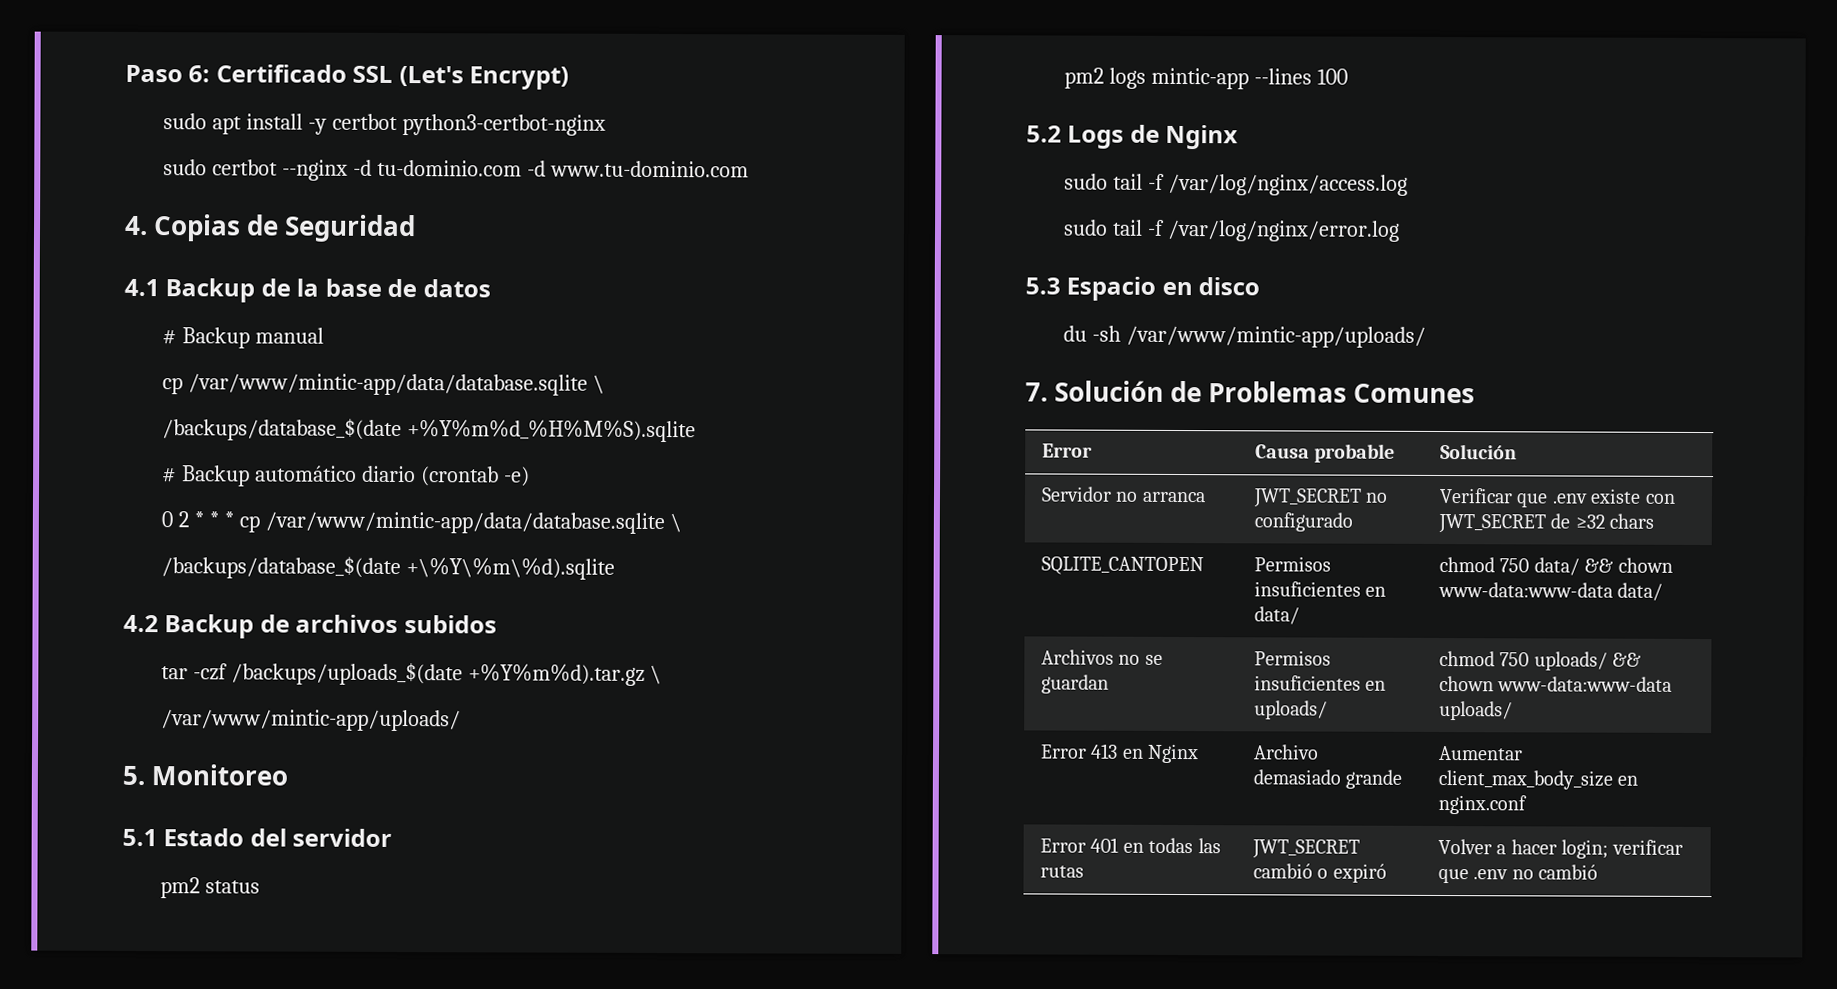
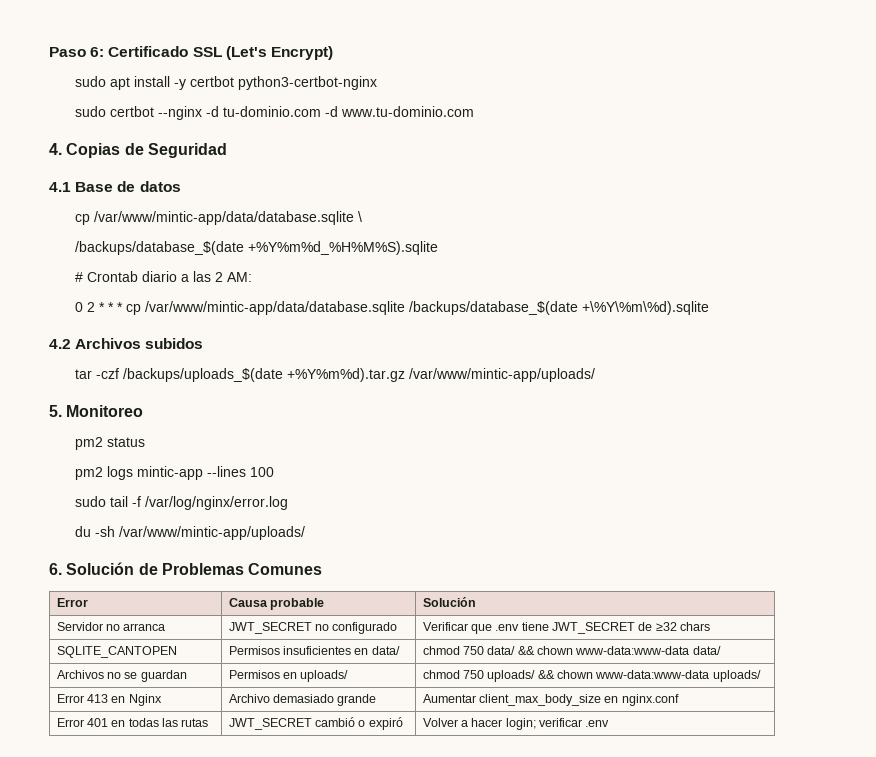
- 4.1 Backup de la base de datos
+ 4.1 Base de datos
- # Backup manual
- # Backup automático diario (crontab -e)
+ # Crontab diario a las 2 AM:
- 0 2 * * * cp /var/www/mintic-app/data/database.sqlite \
- /backups/database_$(date +\%Y\%m\%d).sqlite
+ 0 2 * * * cp /var/www/mintic-app/data/database.sqlite /backups/database_$(date +\%Y\%m\%d).sqlite
- 4.2 Backup de archivos subidos
+ 4.2 Archivos subidos
- tar -czf /backups/uploads_$(date +%Y%m%d).tar.gz \
- /var/www/mintic-app/uploads/
+ tar -czf /backups/uploads_$(date +%Y%m%d).tar.gz /var/www/mintic-app/uploads/
- 5.1 Estado del servidor
- 5.2 Logs de Nginx
- sudo tail -f /var/log/nginx/access.log
- 5.3 Espacio en disco
- 7. Solución de Problemas Comunes
+ 6. Solución de Problemas Comunes
- Servidor no arranca | JWT_SECRET no configurado | Verificar que .env existe con JWT_SECRET de ≥32 chars
+ Servidor no arranca | JWT_SECRET no configurado | Verificar que .env tiene JWT_SECRET de ≥32 chars
- Archivos no se guardan | Permisos insuficientes en uploads/ | chmod 750 uploads/ && chown www-data:www-data uploads/
+ Archivos no se guardan | Permisos en uploads/ | chmod 750 uploads/ && chown www-data:www-data uploads/
- Error 401 en todas las rutas | JWT_SECRET cambió o expiró | Volver a hacer login; verificar que .env no cambió
+ Error 401 en todas las rutas | JWT_SECRET cambió o expiró | Volver a hacer login; verificar .env

